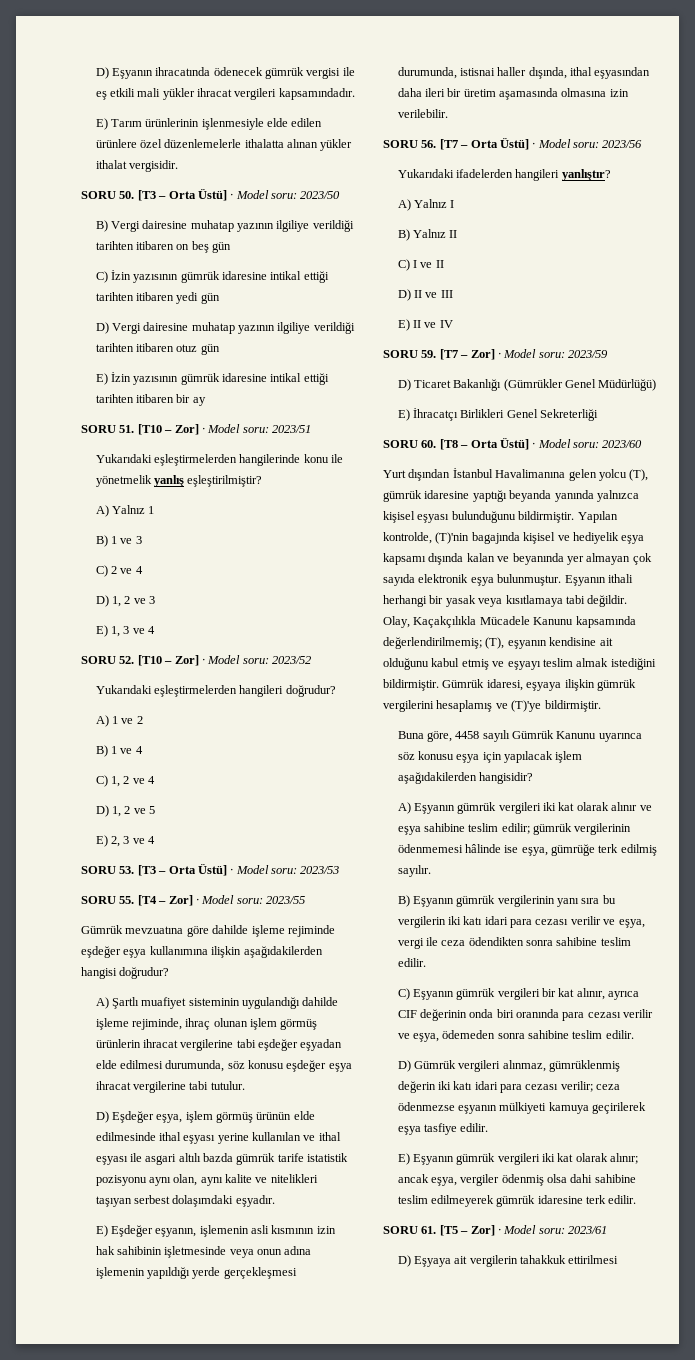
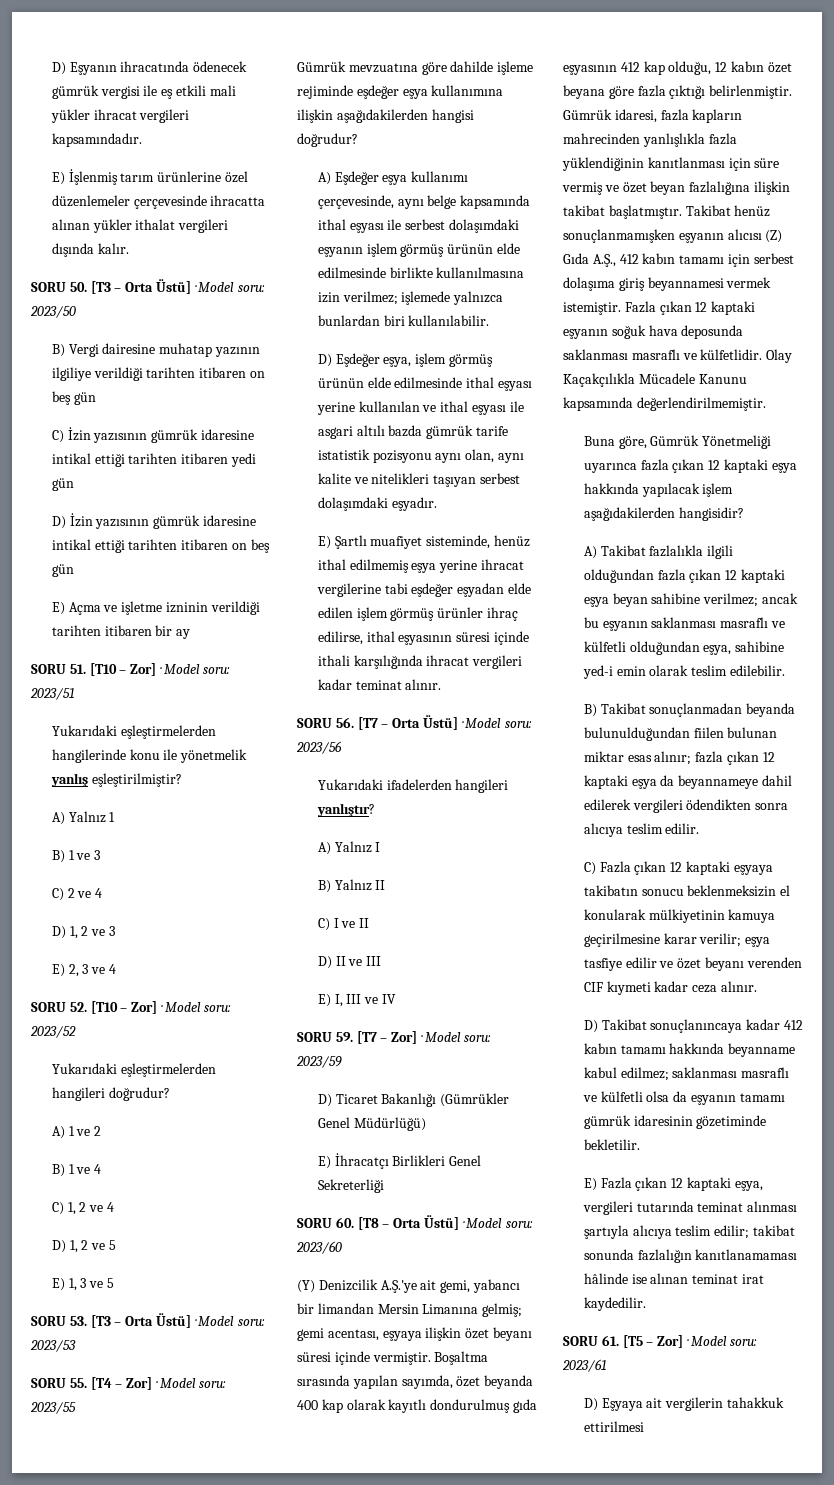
- E) Tarım ürünlerinin işlenmesiyle elde edilen ürünlere özel düzenlemelerle ithalatta alınan yükler ithalat vergisidir.
+ E) İşlenmiş tarım ürünlerine özel düzenlemeler çerçevesinde ihracatta alınan yükler ithalat vergileri dışında kalır.
- D) Vergi dairesine muhatap yazının ilgiliye verildiği tarihten itibaren otuz gün
- E) İzin yazısının gümrük idaresine intikal ettiği tarihten itibaren bir ay
+ D) İzin yazısının gümrük idaresine intikal ettiği tarihten itibaren on beş gün
+ E) Açma ve işletme izninin verildiği tarihten itibaren bir ay
- E) 1, 3 ve 4
+ E) 2, 3 ve 4
- E) 2, 3 ve 4
+ E) 1, 3 ve 5
- A) Şartlı muafiyet sisteminin uygulandığı dahilde işleme rejiminde, ihraç olunan işlem görmüş ürünlerin ihracat vergilerine tabi eşdeğer eşyadan elde edilmesi durumunda, söz konusu eşdeğer eşya ihracat vergilerine tabi tutulur.
+ A) Eşdeğer eşya kullanımı çerçevesinde, aynı belge kapsamında ithal eşyası ile serbest dolaşımdaki eşyanın işlem görmüş ürünün elde edilmesinde birlikte kullanılmasına izin verilmez; işlemede yalnızca bunlardan biri kullanılabilir.
- E) Eşdeğer eşyanın, işlemenin asli kısmının izin hak sahibinin işletmesinde veya onun adına işlemenin yapıldığı yerde gerçekleşmesi durumunda, istisnai haller dışında, ithal eşyasından daha ileri bir üretim aşamasında olmasına izin verilebilir.
+ E) Şartlı muafiyet sisteminde, henüz ithal edilmemiş eşya yerine ihracat vergilerine tabi eşdeğer eşyadan elde edilen işlem görmüş ürünler ihraç edilirse, ithal eşyasının süresi içinde ithali karşılığında ihracat vergileri kadar teminat alınır.
- E) II ve IV
+ E) I, III ve IV
- Yurt dışından İstanbul Havalimanına gelen yolcu (T), gümrük idaresine yaptığı beyanda yanında yalnızca kişisel eşyası bulunduğunu bildirmiştir. Yapılan kontrolde, (T)'nin bagajında kişisel ve hediyelik eşya kapsamı dışında kalan ve beyanında yer almayan çok sayıda elektronik eşya bulunmuştur. Eşyanın ithali herhangi bir yasak veya kısıtlamaya tabi değildir. Olay, Kaçakçılıkla Mücadele Kanunu kapsamında değerlendirilmemiş; (T), eşyanın kendisine ait olduğunu kabul etmiş ve eşyayı teslim almak istediğini bildirmiştir. Gümrük idaresi, eşyaya ilişkin gümrük vergilerini hesaplamış ve (T)'ye bildirmiştir.
- Buna göre, 4458 sayılı Gümrük Kanunu uyarınca söz konusu eşya için yapılacak işlem aşağıdakilerden hangisidir?
+ (Y) Denizcilik A.Ş.'ye ait gemi, yabancı bir limandan Mersin Limanına gelmiş; gemi acentası, eşyaya ilişkin özet beyanı süresi içinde vermiştir. Boşaltma sırasında yapılan sayımda, özet beyanda 400 kap olarak kayıtlı dondurulmuş gıda eşyasının 412 kap olduğu, 12 kabın özet beyana göre fazla çıktığı belirlenmiştir. Gümrük idaresi, fazla kapların mahrecinden yanlışlıkla fazla yüklendiğinin kanıtlanması için süre vermiş ve özet beyan fazlalığına ilişkin takibat başlatmıştır. Takibat henüz sonuçlanmamışken eşyanın alıcısı (Z) Gıda A.Ş., 412 kabın tamamı için serbest dolaşıma giriş beyannamesi vermek istemiştir. Fazla çıkan 12 kaptaki eşyanın soğuk hava deposunda saklanması masraflı ve külfetlidir. Olay Kaçakçılıkla Mücadele Kanunu kapsamında değerlendirilmemiştir.
+ Buna göre, Gümrük Yönetmeliği uyarınca fazla çıkan 12 kaptaki eşya hakkında yapılacak işlem aşağıdakilerden hangisidir?
- A) Eşyanın gümrük vergileri iki kat olarak alınır ve eşya sahibine teslim edilir; gümrük vergilerinin ödenmemesi hâlinde ise eşya, gümrüğe terk edilmiş sayılır.
- B) Eşyanın gümrük vergilerinin yanı sıra bu vergilerin iki katı idari para cezası verilir ve eşya, vergi ile ceza ödendikten sonra sahibine teslim edilir.
+ A) Takibat fazlalıkla ilgili olduğundan fazla çıkan 12 kaptaki eşya beyan sahibine verilmez; ancak bu eşyanın saklanması masraflı ve külfetli olduğundan eşya, sahibine yed-i emin olarak teslim edilebilir.
+ B) Takibat sonuçlanmadan beyanda bulunulduğundan fiilen bulunan miktar esas alınır; fazla çıkan 12 kaptaki eşya da beyannameye dahil edilerek vergileri ödendikten sonra alıcıya teslim edilir.
- C) Eşyanın gümrük vergileri bir kat alınır, ayrıca CIF değerinin onda biri oranında para cezası verilir ve eşya, ödemeden sonra sahibine teslim edilir.
- D) Gümrük vergileri alınmaz, gümrüklenmiş değerin iki katı idari para cezası verilir; ceza ödenmezse eşyanın mülkiyeti kamuya geçirilerek eşya tasfiye edilir.
- E) Eşyanın gümrük vergileri iki kat olarak alınır; ancak eşya, vergiler ödenmiş olsa dahi sahibine teslim edilmeyerek gümrük idaresine terk edilir.
+ C) Fazla çıkan 12 kaptaki eşyaya takibatın sonucu beklenmeksizin el konularak mülkiyetinin kamuya geçirilmesine karar verilir; eşya tasfiye edilir ve özet beyanı verenden CIF kıymeti kadar ceza alınır.
+ D) Takibat sonuçlanıncaya kadar 412 kabın tamamı hakkında beyanname kabul edilmez; saklanması masraflı ve külfetli olsa da eşyanın tamamı gümrük idaresinin gözetiminde bekletilir.
+ E) Fazla çıkan 12 kaptaki eşya, vergileri tutarında teminat alınması şartıyla alıcıya teslim edilir; takibat sonunda fazlalığın kanıtlanamaması hâlinde ise alınan teminat irat kaydedilir.

